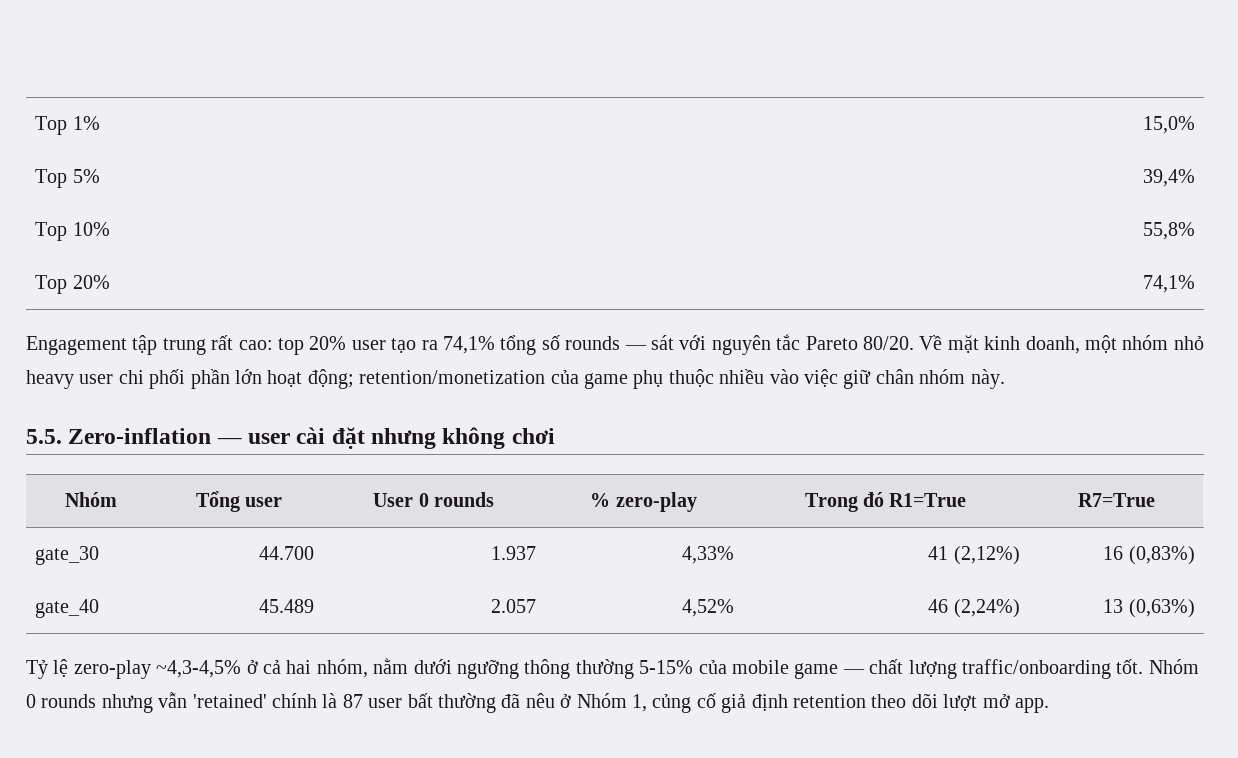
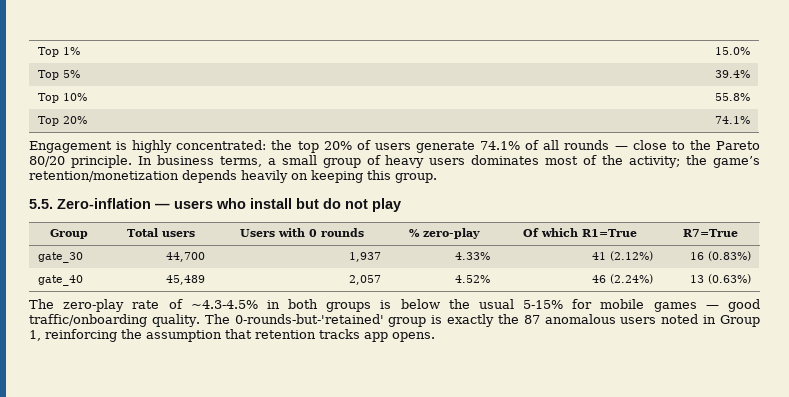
- Top 1% | 15,0%
+ Top 1% | 15.0%
- Top 5% | 39,4%
+ Top 5% | 39.4%
- Top 10% | 55,8%
+ Top 10% | 55.8%
- Top 20% | 74,1%
+ Top 20% | 74.1%
- Engagement tập trung rất cao: top 20% user tạo ra 74,1% tổng số rounds — sát với nguyên tắc Pareto 80/20. Về mặt kinh doanh, một nhóm nhỏ heavy user chi phối phần lớn hoạt động; retention/monetization của game phụ thuộc nhiều vào việc giữ chân nhóm này.
- 5.5. Zero-inflation — user cài đặt nhưng không chơi
- Nhóm | Tổng user | User 0 rounds | % zero-play | Trong đó R1=True | R7=True
+ Engagement is highly concentrated: the top 20% of users generate 74.1% of all rounds — close to the Pareto 80/20 principle. In business terms, a small group of heavy users dominates most of the activity; the game’s retention/monetization depends heavily on keeping this group.
+ 5.5. Zero-inflation — users who install but do not play
+ Group | Total users | Users with 0 rounds | % zero-play | Of which R1=True | R7=True
- gate_30 | 44.700 | 1.937 | 4,33% | 41 (2,12%) | 16 (0,83%)
+ gate_30 | 44,700 | 1,937 | 4.33% | 41 (2.12%) | 16 (0.83%)
- gate_40 | 45.489 | 2.057 | 4,52% | 46 (2,24%) | 13 (0,63%)
- Tỷ lệ zero-play ~4,3-4,5% ở cả hai nhóm, nằm dưới ngưỡng thông thường 5-15% của mobile game — chất lượng traffic/onboarding tốt. Nhóm 0 rounds nhưng vẫn 'retained' chính là 87 user bất thường đã nêu ở Nhóm 1, củng cố giả định retention theo dõi lượt mở app.
+ gate_40 | 45,489 | 2,057 | 4.52% | 46 (2.24%) | 13 (0.63%)
+ The zero-play rate of ~4.3-4.5% in both groups is below the usual 5-15% for mobile games — good traffic/onboarding quality. The 0-rounds-but-'retained' group is exactly the 87 anomalous users noted in Group 1, reinforcing the assumption that retention tracks app opens.

